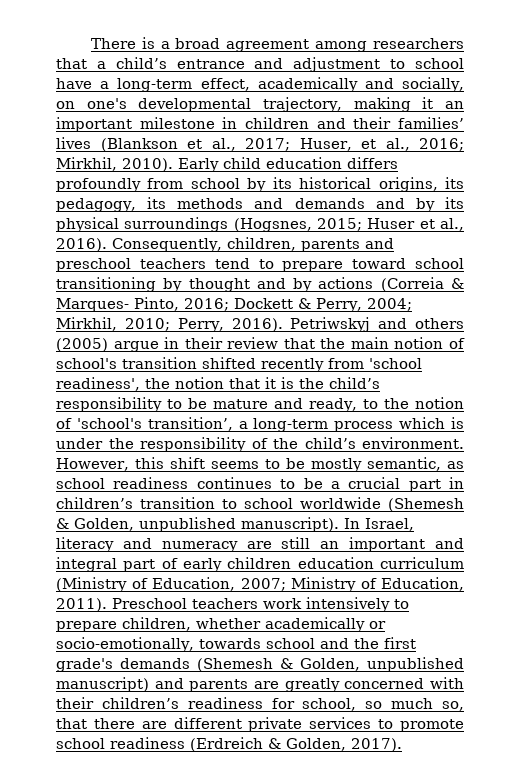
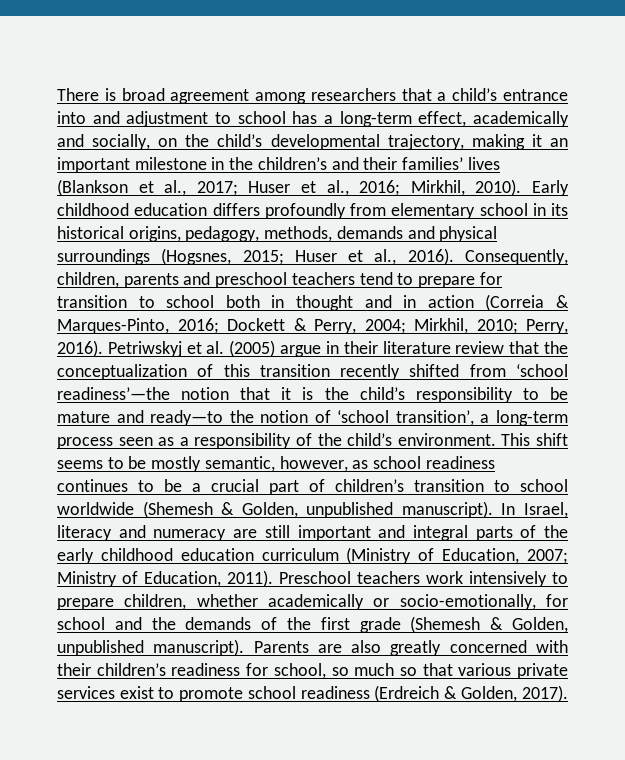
- There is a broad agreement among researchers that a child’s entrance and adjustment to school have a long-term effect, academically and socially, on one's developmental trajectory, making it an important milestone in children and their families’ lives (Blankson et al., 2017; Huser, et al., 2016; Mirkhil, 2010).
+ There is broad agreement among researchers that a child’s entrance into and adjustment to school has a long-term effect, academically and socially, on the child’s developmental trajectory, making it an important milestone in the children’s and their families’ lives (Blankson et al., 2017; Huser et al., 2016; Mirkhil, 2010).
- Early child education differs profoundly from school by its historical origins, its pedagogy, its methods and demands and by its physical surroundings (Hogsnes, 2015; Huser et al., 2016).
+ Early childhood education differs profoundly from elementary school in its historical origins, pedagogy, methods, demands and physical surroundings (Hogsnes, 2015; Huser et al., 2016).
- Consequently, children, parents and preschool teachers tend to prepare toward school transitioning by thought and by actions (Correia & Marques- Pinto, 2016; Dockett & Perry, 2004; Mirkhil, 2010; Perry, 2016).
+ Consequently, children, parents and preschool teachers tend to prepare for transition to school both in thought and in action (Correia & Marques-Pinto, 2016; Dockett & Perry, 2004; Mirkhil, 2010; Perry, 2016).
- Petriwskyj and others (2005) argue in their review that the main notion of school's transition shifted recently from 'school readiness', the notion that it is the child’s responsibility to be mature and ready, to the notion of 'school's transition’, a long-term process which is under the responsibility of the child’s environment.
+ Petriwskyj et al. (2005) argue in their literature review that the conceptualization of this transition recently shifted from ‘school readiness’—the notion that it is the child’s responsibility to be mature and ready—to the notion of ‘school transition’, a long-term process seen as a responsibility of the child’s environment.
- However, this shift seems to be mostly semantic, as school readiness continues to be a crucial part in children’s transition to school worldwide (Shemesh & Golden, unpublished manuscript).
+ This shift seems to be mostly semantic, however, as school readiness continues to be a crucial part of children’s transition to school worldwide (Shemesh & Golden, unpublished manuscript).
- In Israel, literacy and numeracy are still an important and integral part of early children education curriculum (Ministry of Education, 2007; Ministry of Education, 2011).
+ In Israel, literacy and numeracy are still important and integral parts of the early childhood education curriculum (Ministry of Education, 2007; Ministry of Education, 2011).
- Preschool teachers work intensively to prepare children, whether academically or socio-emotionally, towards school and the first grade's demands (Shemesh & Golden, unpublished manuscript) and parents are greatly concerned with their children’s readiness for school, so much so, that there are different private services to promote school readiness (Erdreich & Golden, 2017).
+ Preschool teachers work intensively to prepare children, whether academically or socio-emotionally, for school and the demands of the first grade (Shemesh & Golden, unpublished manuscript). Parents are also greatly concerned with their children’s readiness for school, so much so that various private services exist to promote school readiness (Erdreich & Golden, 2017).

